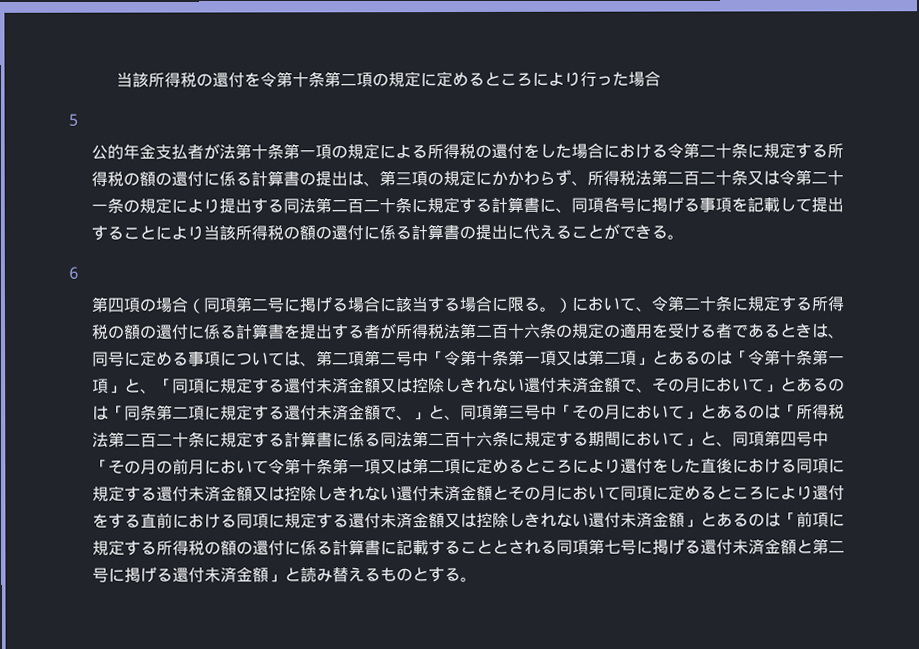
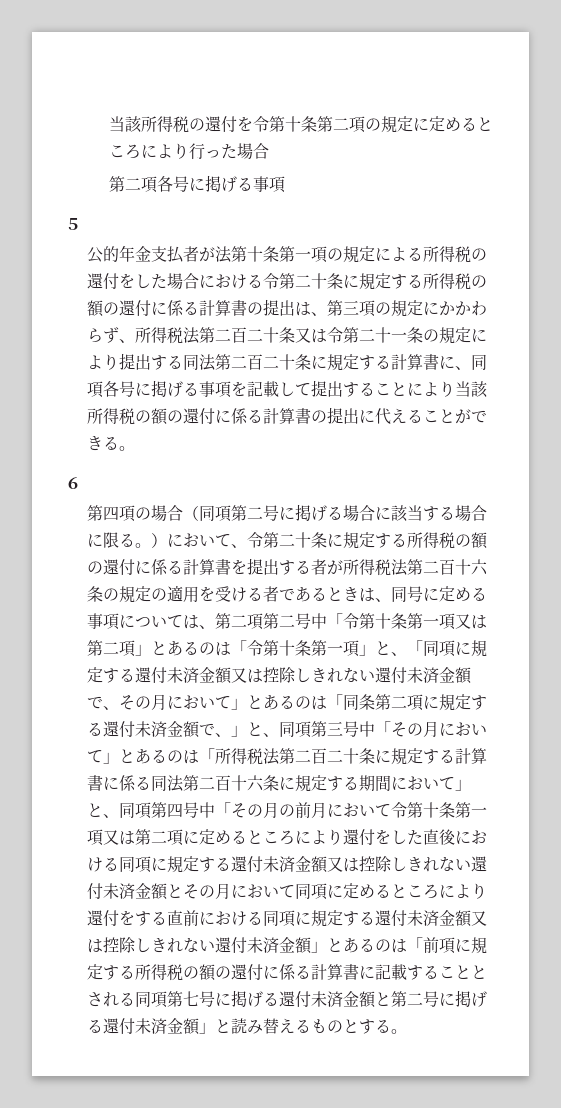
+ 第二項各号に掲げる事項

